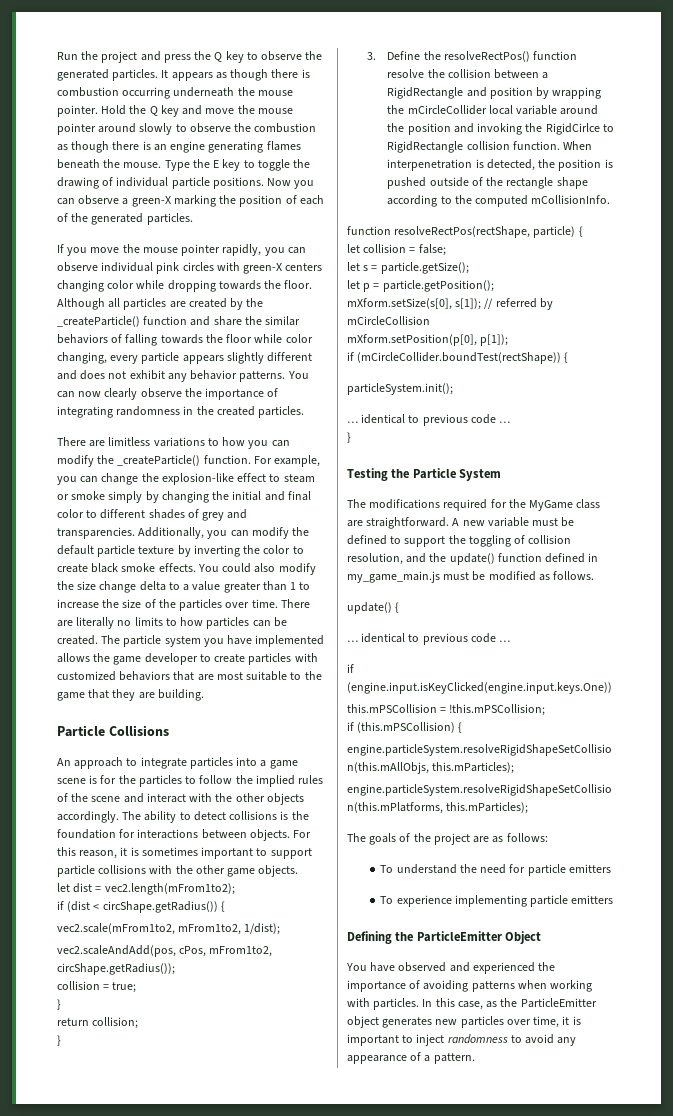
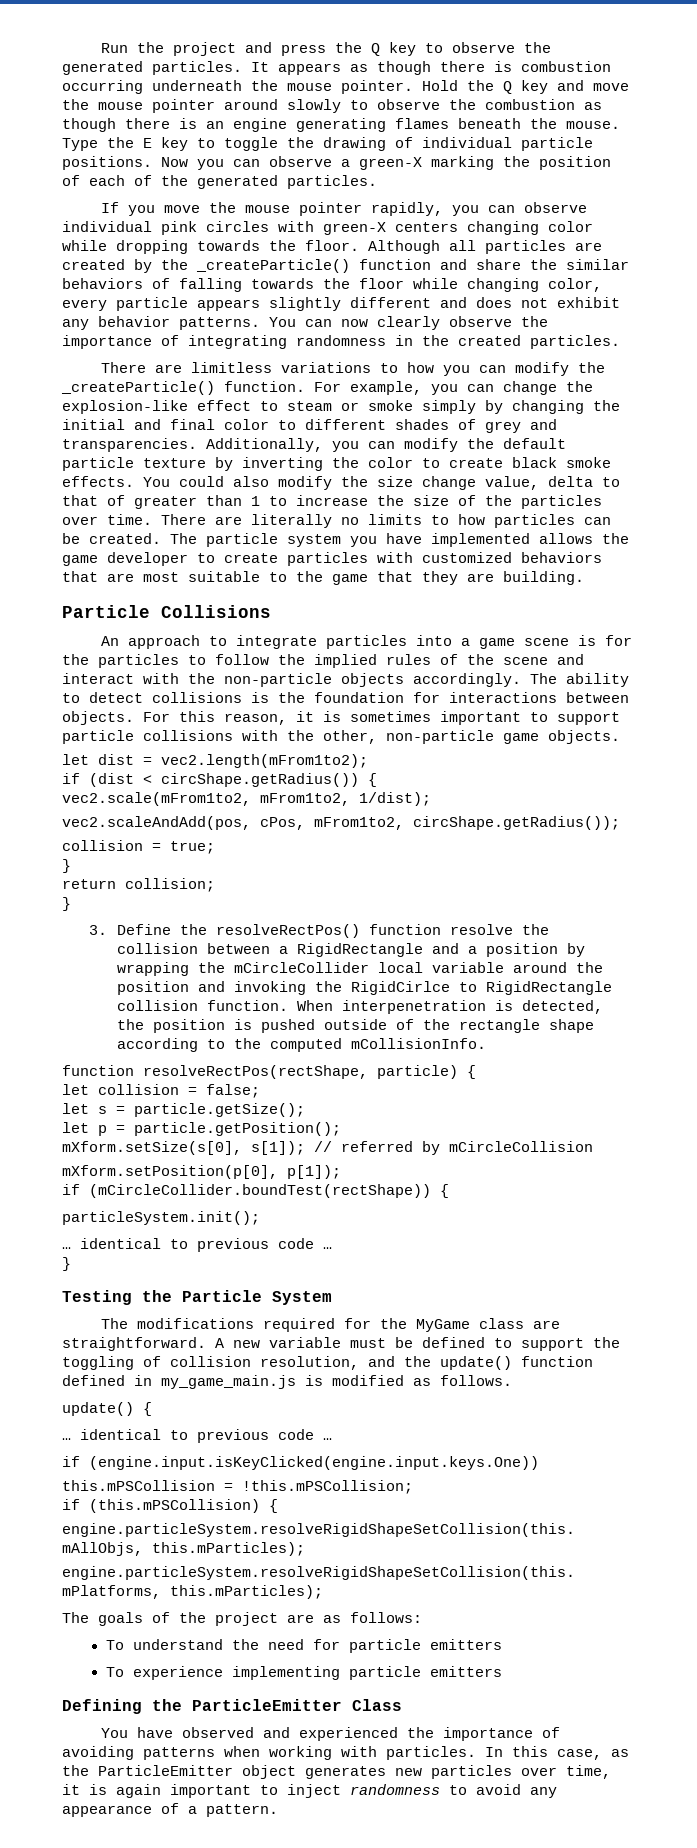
- Although all particles are created by the _createParticle() function and share the similar behaviors of falling towards the floor while color changing, every particle appears slightly different and does not exhibit any behavior patterns.
+ Although all particles are created by the _createParticle() function and share the similar behaviors of falling towards the floor while changing color, every particle appears slightly different and does not exhibit any behavior patterns.
- You could also modify the size change delta to a value greater than 1 to increase the size of the particles over time.
+ You could also modify the size change value, delta to that of greater than 1 to increase the size of the particles over time.
- An approach to integrate particles into a game scene is for the particles to follow the implied rules of the scene and interact with the other objects accordingly.
+ An approach to integrate particles into a game scene is for the particles to follow the implied rules of the scene and interact with the non-particle objects accordingly.
- For this reason, it is sometimes important to support particle collisions with the other game objects.
+ For this reason, it is sometimes important to support particle collisions with the other, non-particle game objects.
- 3. Define the resolveRectPos() function resolve the collision between a RigidRectangle and position by wrapping the mCircleCollider local variable around the position and invoking the RigidCirlce to RigidRectangle collision function.
+ 3. Define the resolveRectPos() function resolve the collision between a RigidRectangle and a position by wrapping the mCircleCollider local variable around the position and invoking the RigidCirlce to RigidRectangle collision function.
- A new variable must be defined to support the toggling of collision resolution, and the update() function defined in my_game_main.js must be modified as follows.
+ A new variable must be defined to support the toggling of collision resolution, and the update() function defined in my_game_main.js is modified as follows.
- Defining the ParticleEmitter Object
+ Defining the ParticleEmitter Class
- In this case, as the ParticleEmitter object generates new particles over time, it is important to inject randomness to avoid any appearance of a pattern.
+ In this case, as the ParticleEmitter object generates new particles over time, it is again important to inject randomness to avoid any appearance of a pattern.

